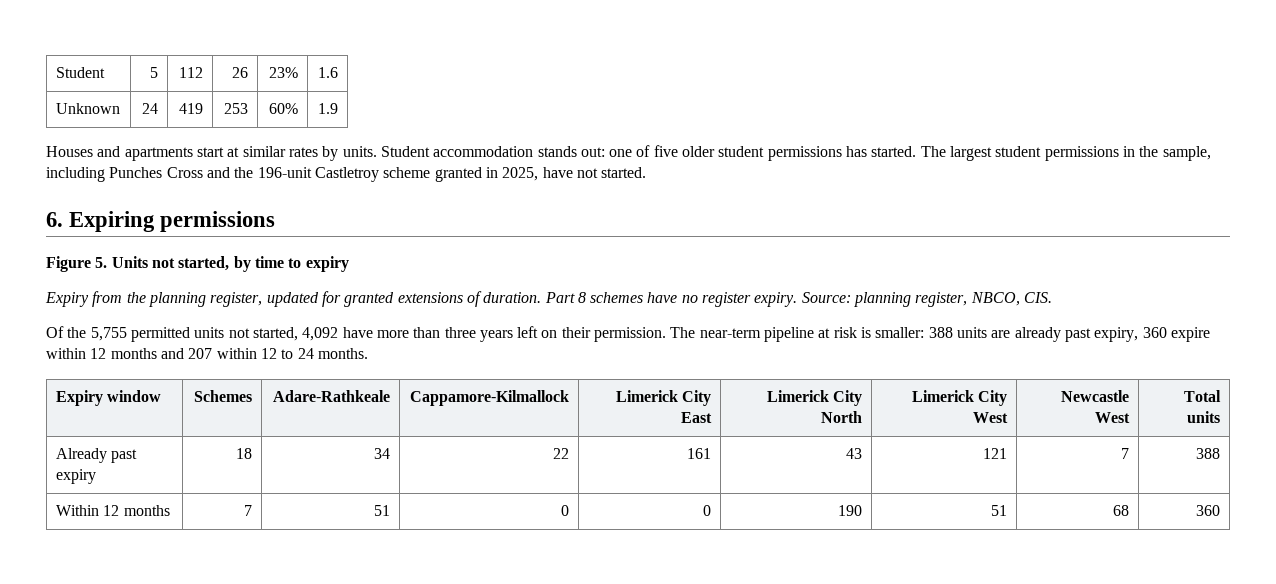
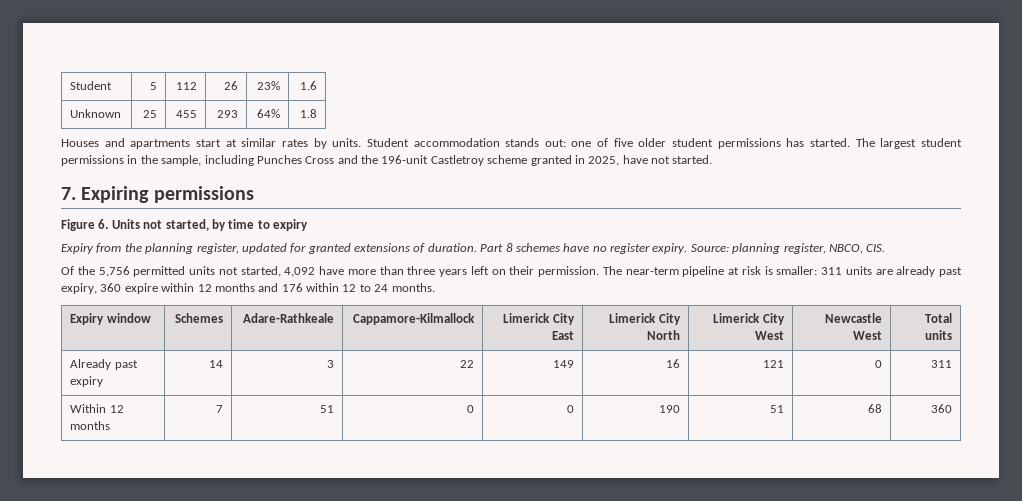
- Unknown | 24 | 419 | 253 | 60% | 1.9
+ Unknown | 25 | 455 | 293 | 64% | 1.8
- 6. Expiring permissions
+ 7. Expiring permissions
- Figure 5. Units not started, by time to expiry
+ Figure 6. Units not started, by time to expiry
- Of the 5,755 permitted units not started, 4,092 have more than three years left on their permission.
+ Of the 5,756 permitted units not started, 4,092 have more than three years left on their permission.
- The near-term pipeline at risk is smaller: 388 units are already past expiry, 360 expire within 12 months and 207 within 12 to 24 months.
+ The near-term pipeline at risk is smaller: 311 units are already past expiry, 360 expire within 12 months and 176 within 12 to 24 months.
- Already past expiry | 18 | 34 | 22 | 161 | 43 | 121 | 7 | 388
+ Already past expiry | 14 | 3 | 22 | 149 | 16 | 121 | 0 | 311

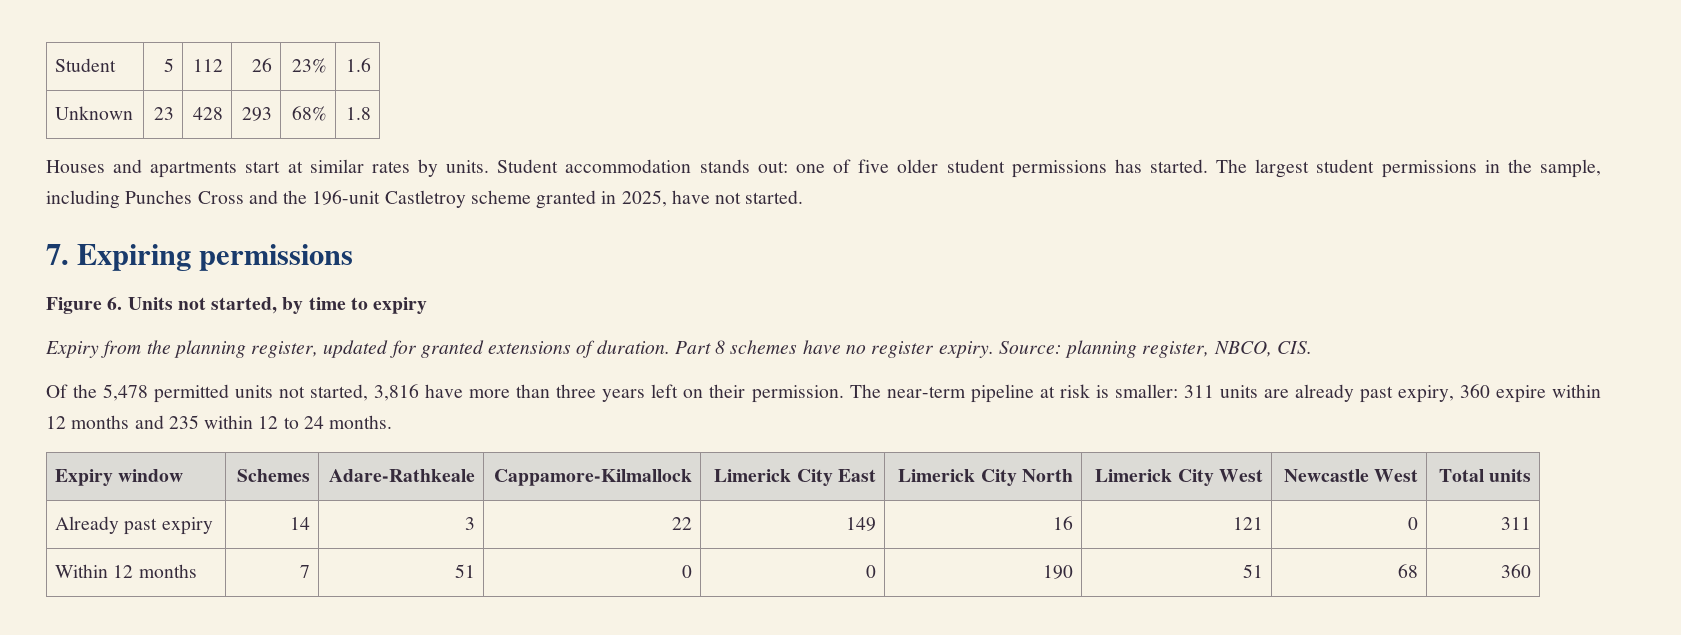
- Unknown | 25 | 455 | 293 | 64% | 1.8
+ Unknown | 23 | 428 | 293 | 68% | 1.8
- Of the 5,756 permitted units not started, 4,092 have more than three years left on their permission.
+ Of the 5,478 permitted units not started, 3,816 have more than three years left on their permission.
- The near-term pipeline at risk is smaller: 311 units are already past expiry, 360 expire within 12 months and 176 within 12 to 24 months.
+ The near-term pipeline at risk is smaller: 311 units are already past expiry, 360 expire within 12 months and 235 within 12 to 24 months.

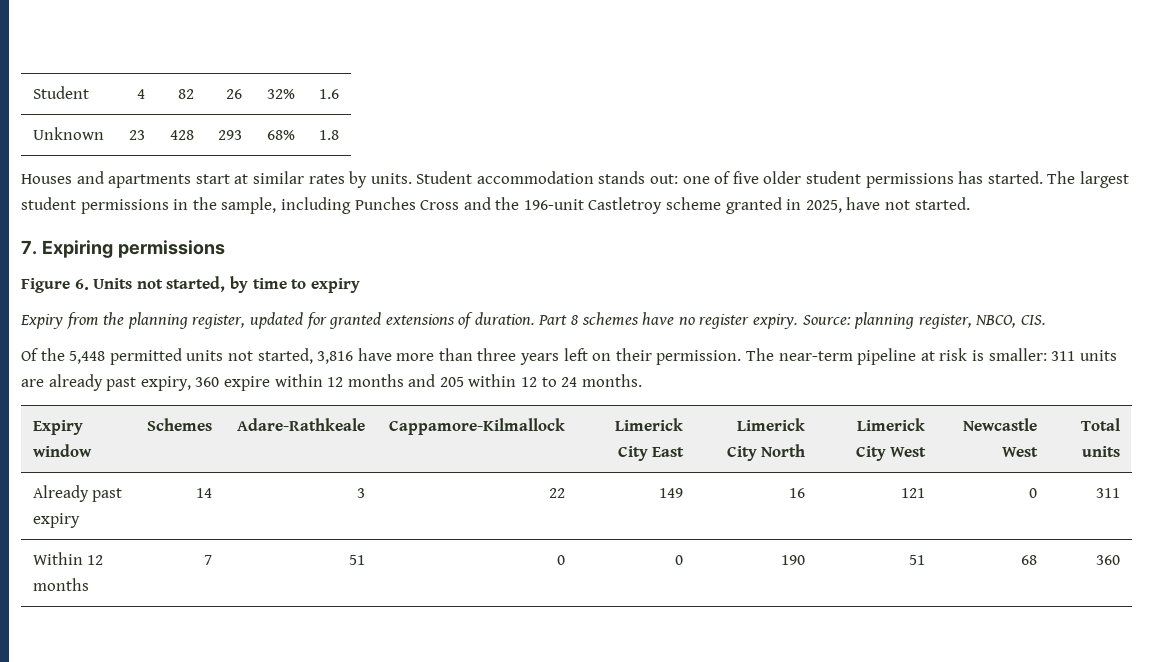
- Student | 5 | 112 | 26 | 23% | 1.6
+ Student | 4 | 82 | 26 | 32% | 1.6
- Of the 5,478 permitted units not started, 3,816 have more than three years left on their permission.
+ Of the 5,448 permitted units not started, 3,816 have more than three years left on their permission.
- The near-term pipeline at risk is smaller: 311 units are already past expiry, 360 expire within 12 months and 235 within 12 to 24 months.
+ The near-term pipeline at risk is smaller: 311 units are already past expiry, 360 expire within 12 months and 205 within 12 to 24 months.

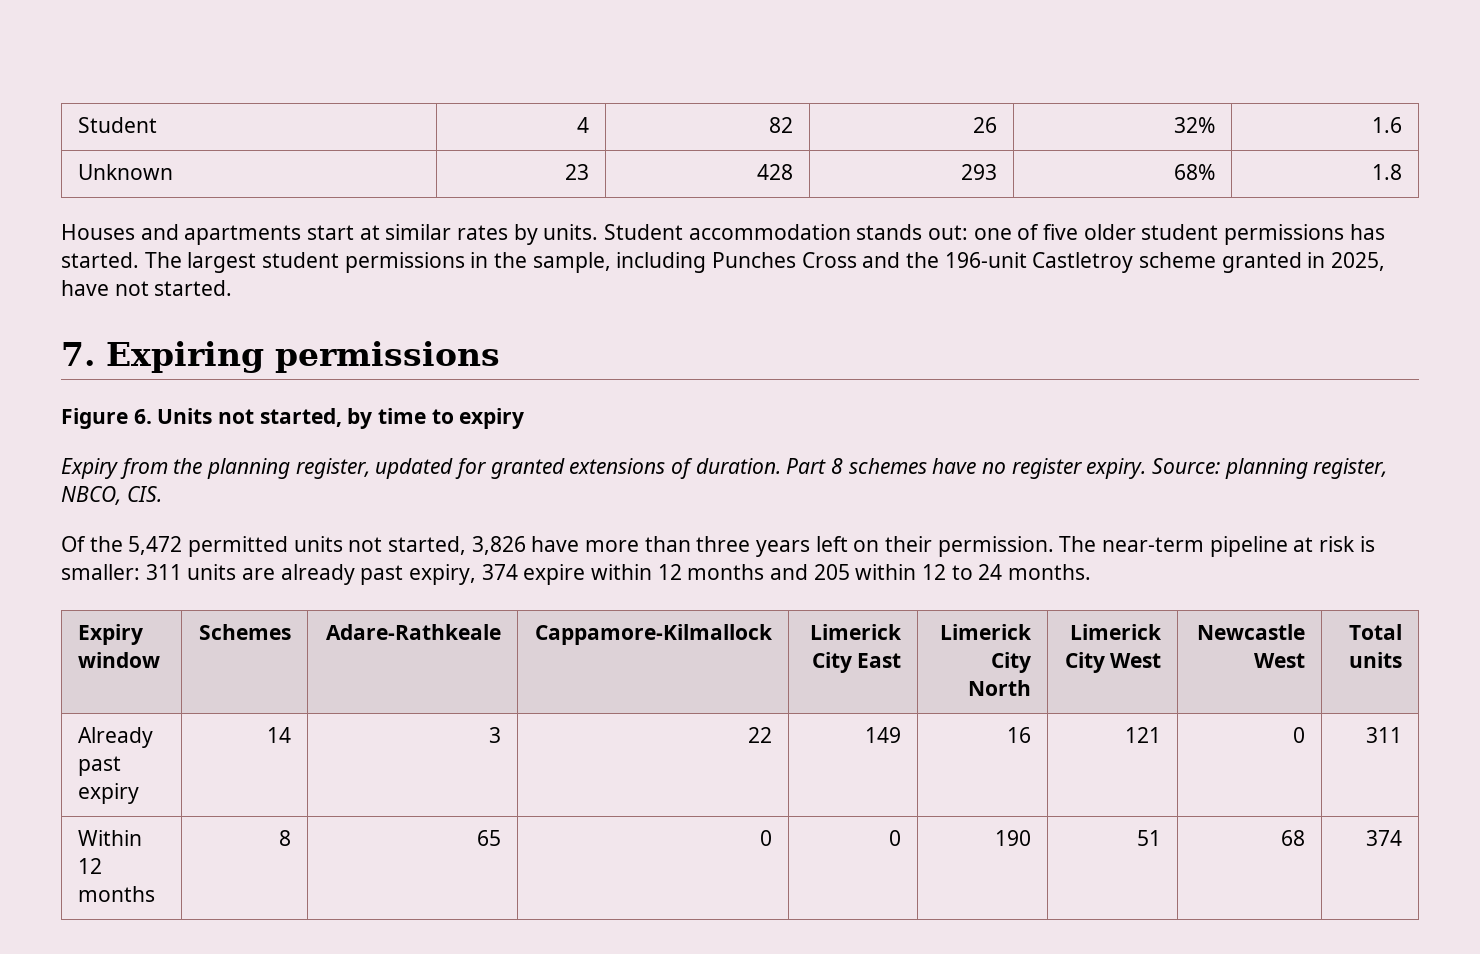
- Of the 5,448 permitted units not started, 3,816 have more than three years left on their permission.
+ Of the 5,472 permitted units not started, 3,826 have more than three years left on their permission.
- The near-term pipeline at risk is smaller: 311 units are already past expiry, 360 expire within 12 months and 205 within 12 to 24 months.
+ The near-term pipeline at risk is smaller: 311 units are already past expiry, 374 expire within 12 months and 205 within 12 to 24 months.
- Within 12 months | 7 | 51 | 0 | 0 | 190 | 51 | 68 | 360
+ Within 12 months | 8 | 65 | 0 | 0 | 190 | 51 | 68 | 374

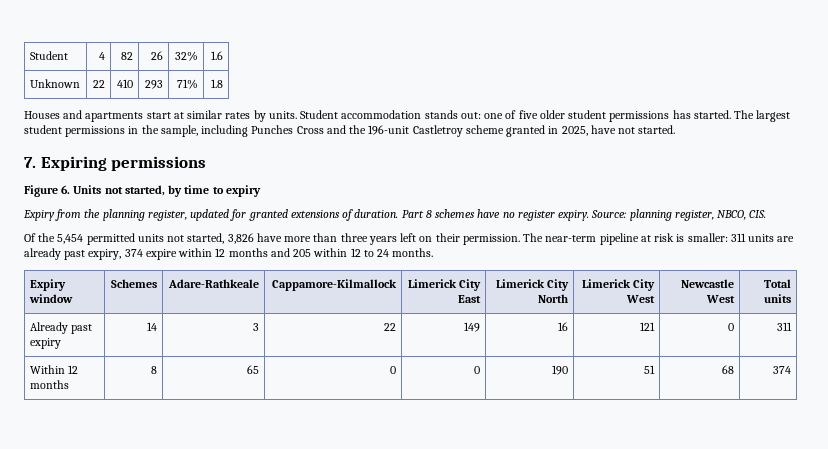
- Unknown | 23 | 428 | 293 | 68% | 1.8
+ Unknown | 22 | 410 | 293 | 71% | 1.8
- Of the 5,472 permitted units not started, 3,826 have more than three years left on their permission.
+ Of the 5,454 permitted units not started, 3,826 have more than three years left on their permission.

